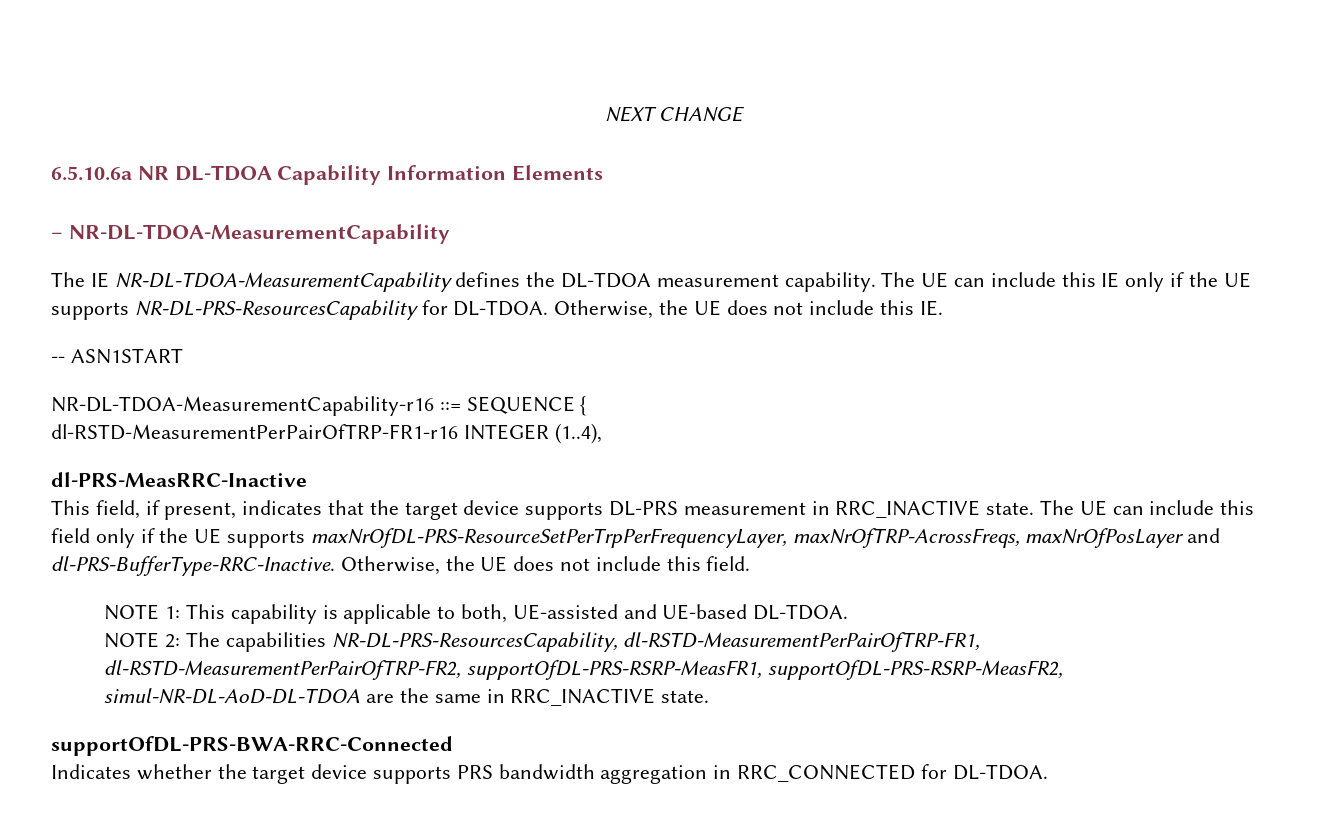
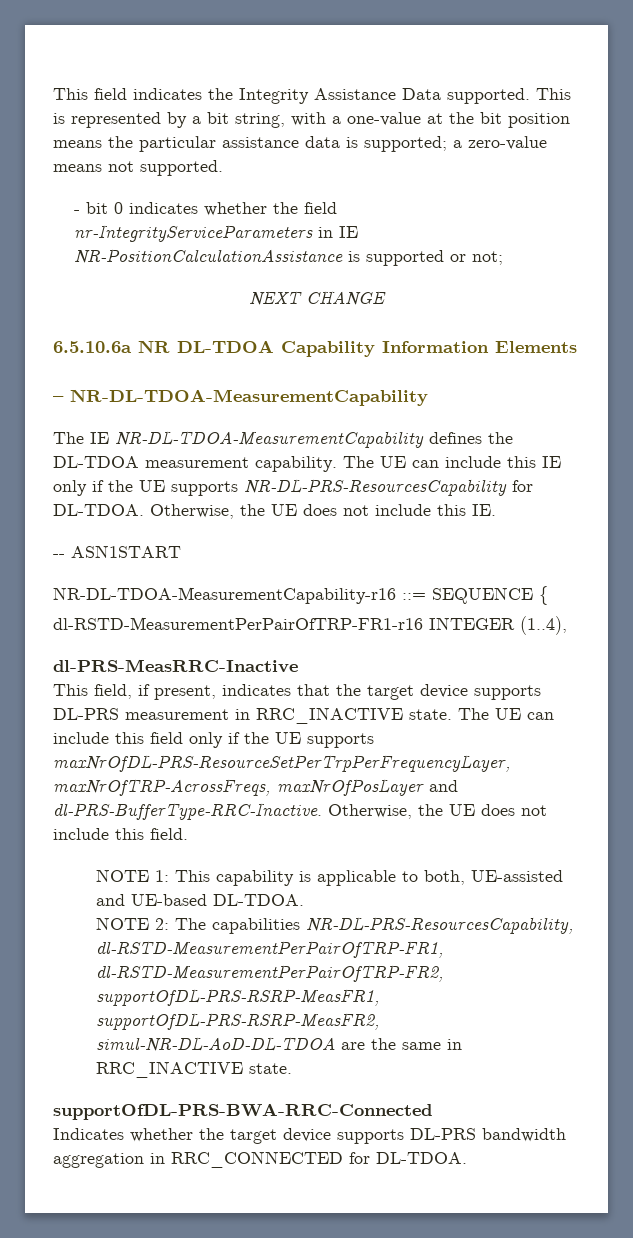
+ This field indicates the Integrity Assistance Data supported. This is represented by a bit string, with a one-value at the bit position means the particular assistance data is supported; a zero-value means not supported.
+ - bit 0 indicates whether the field nr-IntegrityServiceParameters in IE NR-PositionCalculationAssistance is supported or not;
- Indicates whether the target device supports PRS bandwidth aggregation in RRC_CONNECTED for DL-TDOA.
+ Indicates whether the target device supports DL-PRS bandwidth aggregation in RRC_CONNECTED for DL-TDOA.

